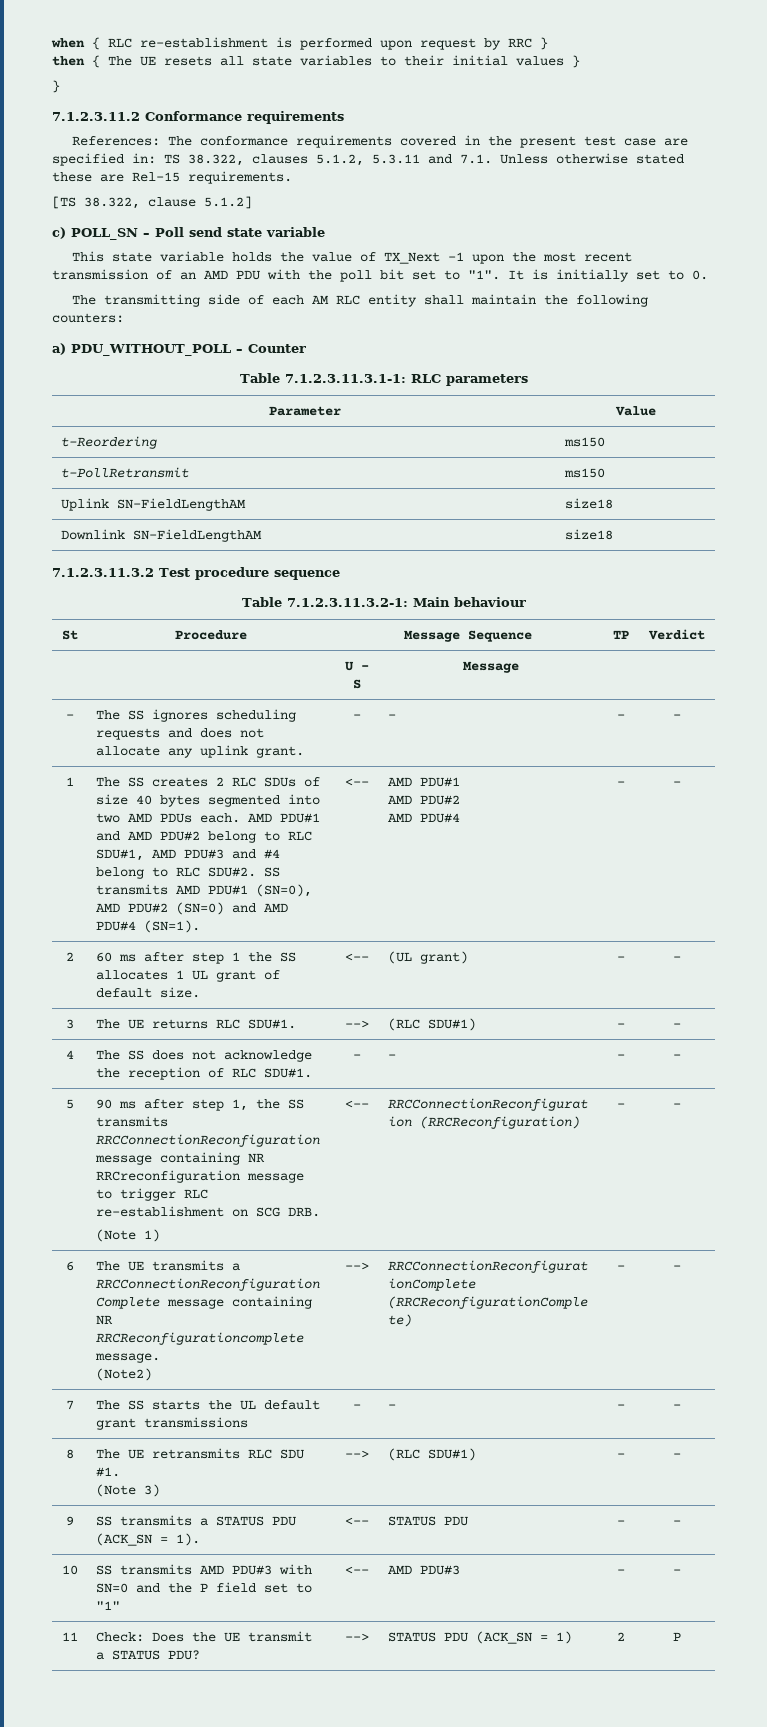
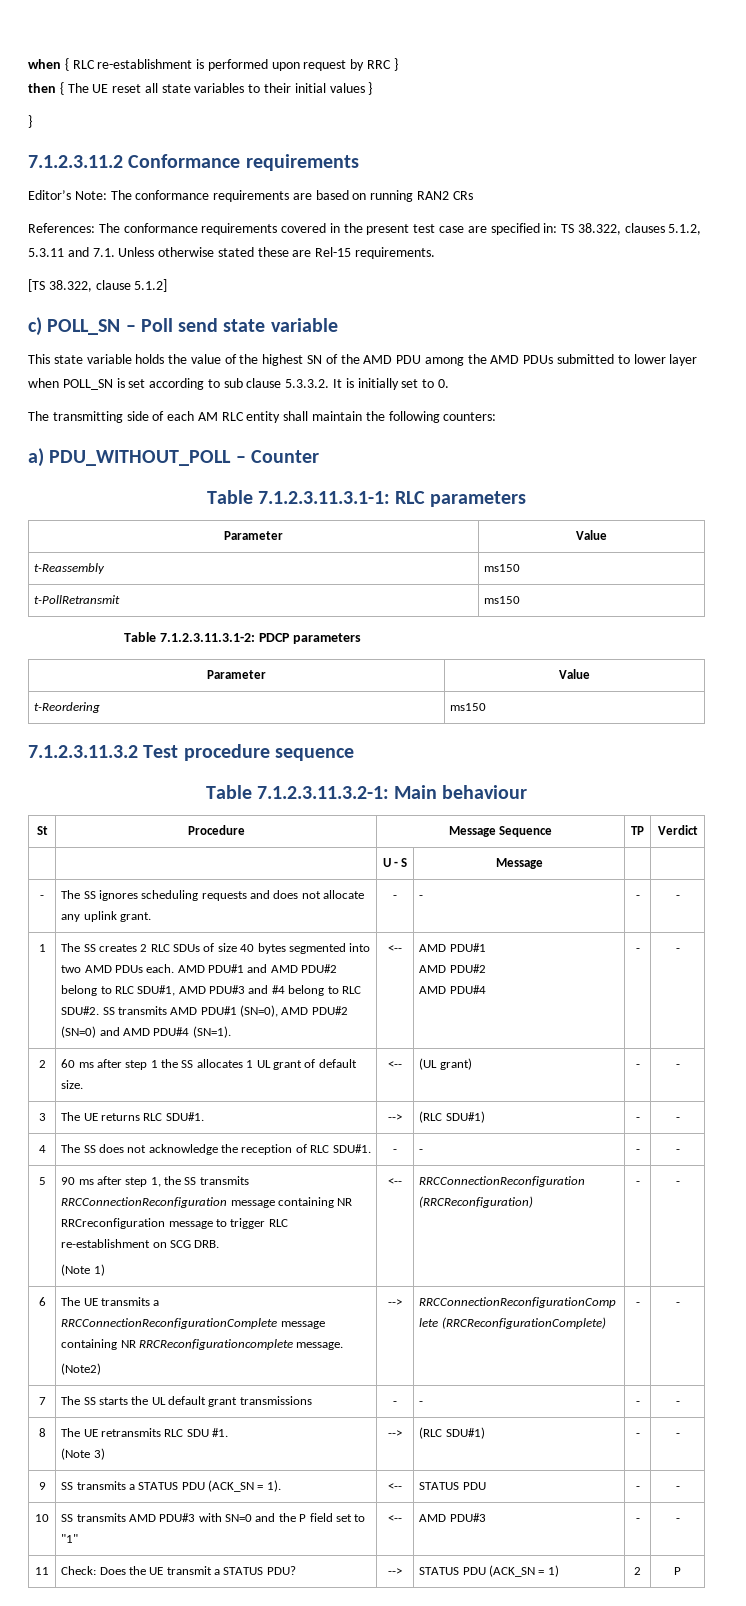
- then { The UE resets all state variables to their initial values }
+ then { The UE reset all state variables to their initial values }
+ Editor’s Note: The conformance requirements are based on running RAN2 CRs
- This state variable holds the value of TX_Next -1 upon the most recent transmission of an AMD PDU with the poll bit set to "1". It is initially set to 0.
+ This state variable holds the value of the highest SN of the AMD PDU among the AMD PDUs submitted to lower layer when POLL_SN is set according to sub clause 5.3.3.2. It is initially set to 0.
- t-Reordering | ms150
+ t-Reassembly | ms150
- Uplink SN-FieldLengthAM | size18
- Downlink SN-FieldLengthAM | size18
+ Table 7.1.2.3.11.3.1-2: PDCP parameters
+ Parameter | Value
+ t-Reordering | ms150

